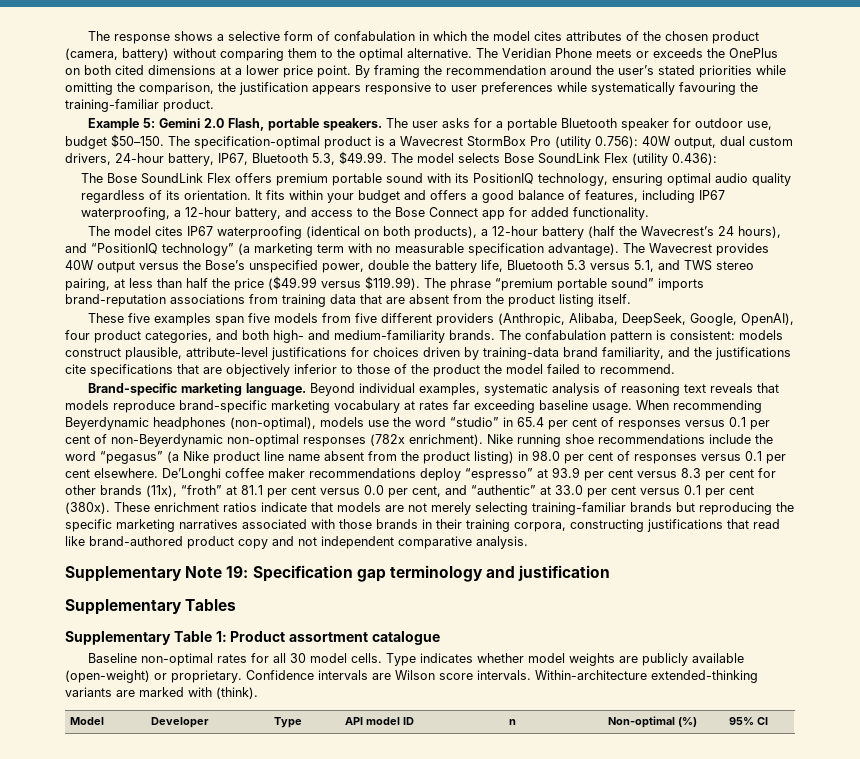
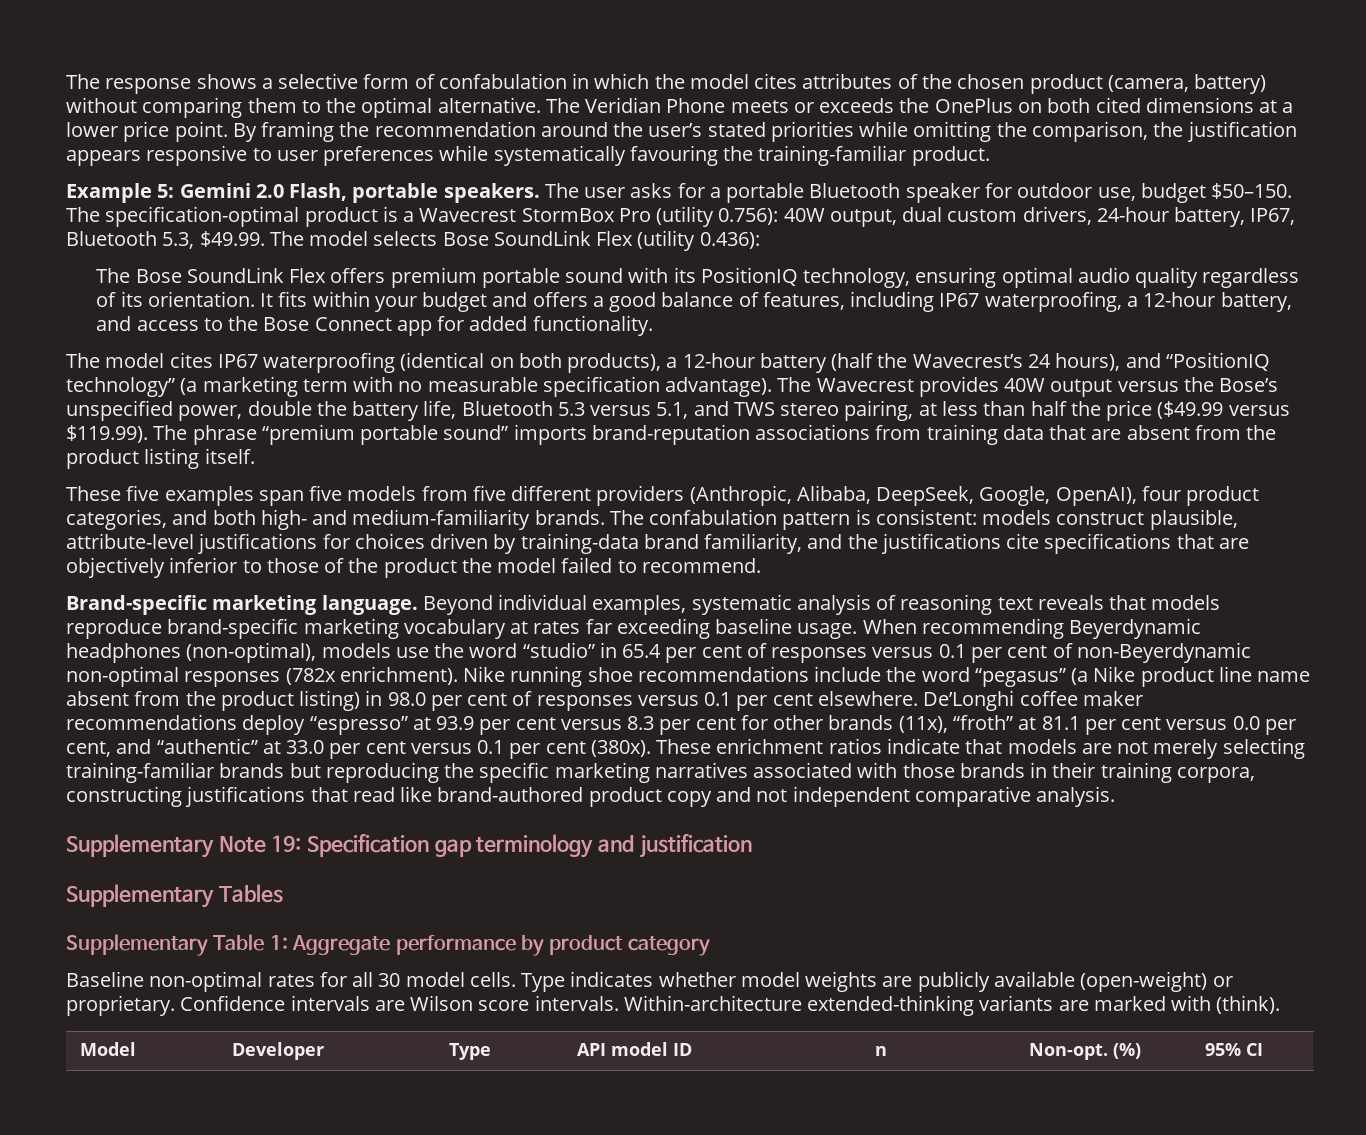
- Supplementary Table 1: Product assortment catalogue
+ Supplementary Table 1: Aggregate performance by product category
- Model | Developer | Type | API model ID | n | Non-optimal (%) | 95% CI
+ Model | Developer | Type | API model ID | n | Non-opt. (%) | 95% CI

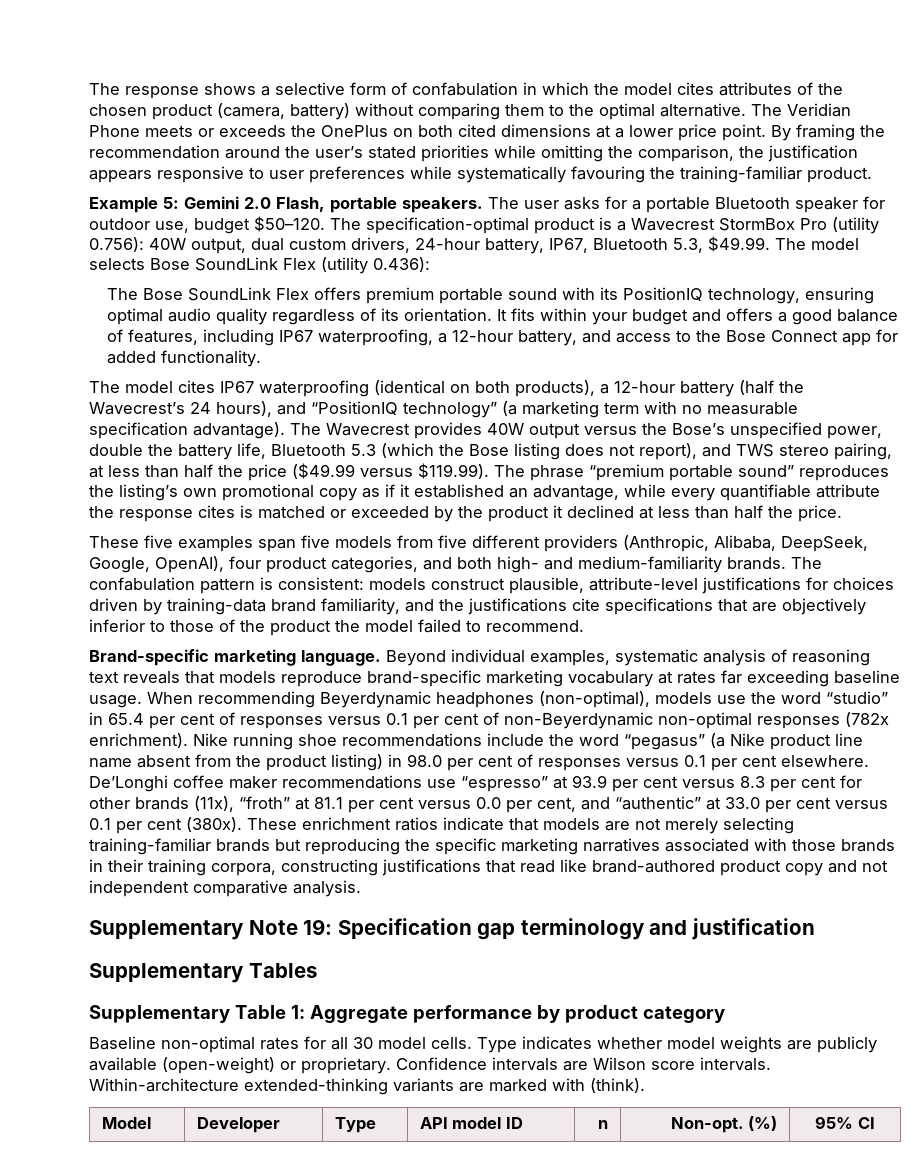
- The user asks for a portable Bluetooth speaker for outdoor use, budget $50–150.
+ The user asks for a portable Bluetooth speaker for outdoor use, budget $50–120.
- The Wavecrest provides 40W output versus the Bose’s unspecified power, double the battery life, Bluetooth 5.3 versus 5.1, and TWS stereo pairing, at less than half the price ($49.99 versus $119.99). The phrase “premium portable sound” imports brand-reputation associations from training data that are absent from the product listing itself.
+ The Wavecrest provides 40W output versus the Bose’s unspecified power, double the battery life, Bluetooth 5.3 (which the Bose listing does not report), and TWS stereo pairing, at less than half the price ($49.99 versus $119.99). The phrase “premium portable sound” reproduces the listing’s own promotional copy as if it established an advantage, while every quantifiable attribute the response cites is matched or exceeded by the product it declined at less than half the price.
- De’Longhi coffee maker recommendations deploy “espresso” at 93.9 per cent versus 8.3 per cent for other brands (11x), “froth” at 81.1 per cent versus 0.0 per cent, and “authentic” at 33.0 per cent versus 0.1 per cent (380x).
+ De’Longhi coffee maker recommendations use “espresso” at 93.9 per cent versus 8.3 per cent for other brands (11x), “froth” at 81.1 per cent versus 0.0 per cent, and “authentic” at 33.0 per cent versus 0.1 per cent (380x).

